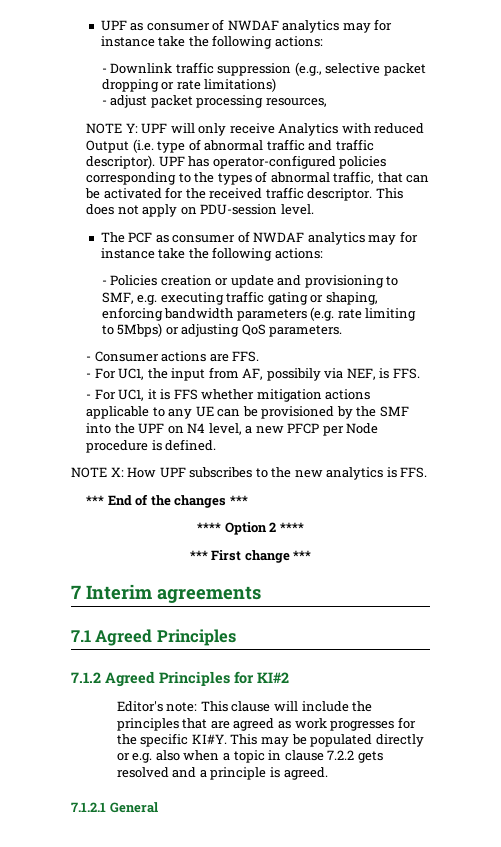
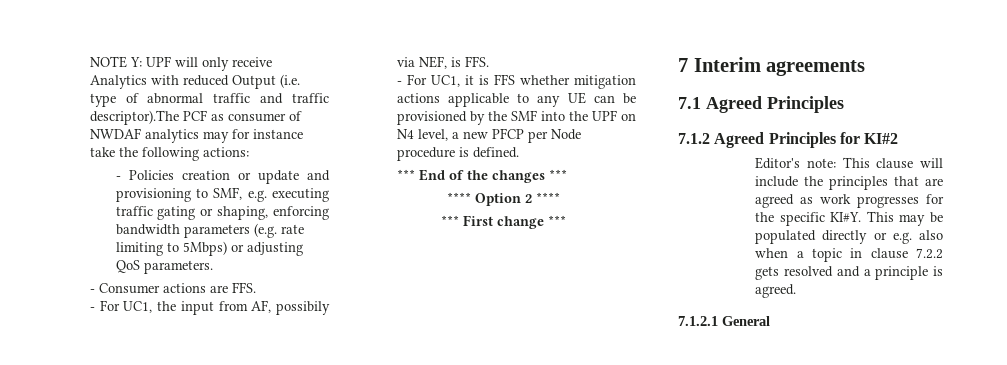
- UPF as consumer of NWDAF analytics may for instance take the following actions:
- - Downlink traffic suppression (e.g., selective packet dropping or rate limitations)
- - adjust packet processing resources,
- NOTE Y: UPF will only receive Analytics with reduced Output (i.e. type of abnormal traffic and traffic descriptor). UPF has operator-configured policies corresponding to the types of abnormal traffic, that can be activated for the received traffic descriptor. This does not apply on PDU-session level.
- The PCF as consumer of NWDAF analytics may for instance take the following actions:
+ NOTE Y: UPF will only receive Analytics with reduced Output (i.e. type of abnormal traffic and traffic descriptor).The PCF as consumer of NWDAF analytics may for instance take the following actions:
- NOTE X: How UPF subscribes to the new analytics is FFS.

